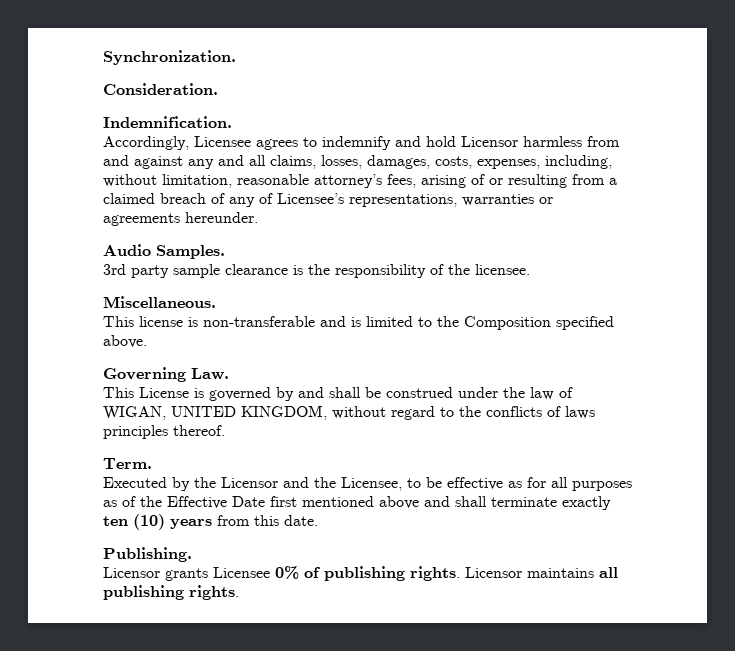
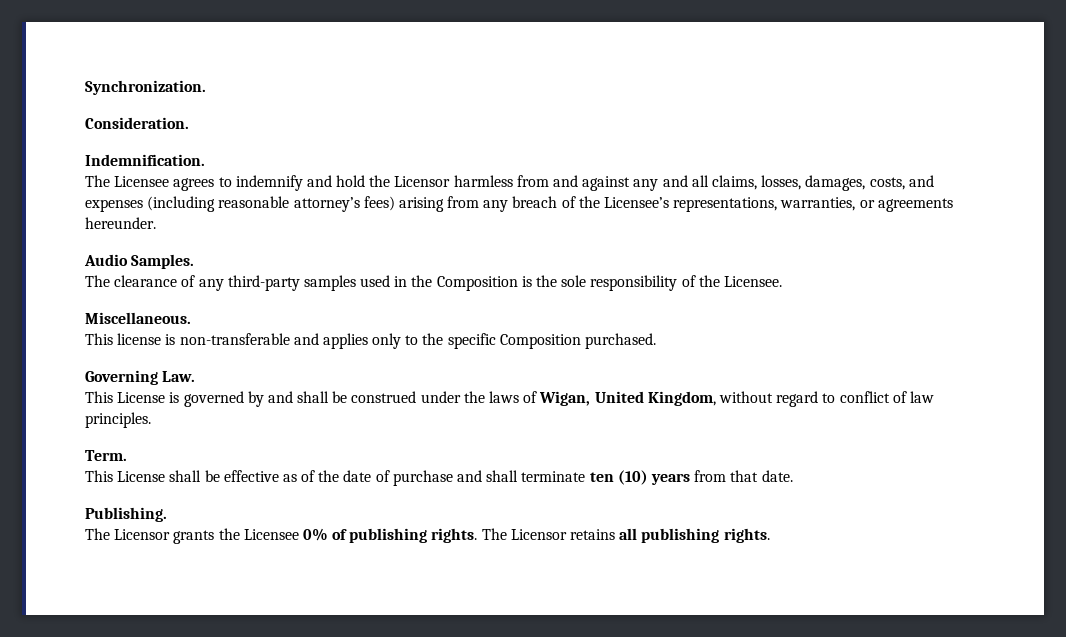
- Accordingly, Licensee agrees to indemnify and hold Licensor harmless from and against any and all claims, losses, damages, costs, expenses, including, without limitation, reasonable attorney’s fees, arising of or resulting from a claimed breach of any of Licensee’s representations, warranties or agreements hereunder.
+ The Licensee agrees to indemnify and hold the Licensor harmless from and against any and all claims, losses, damages, costs, and expenses (including reasonable attorney’s fees) arising from any breach of the Licensee’s representations, warranties, or agreements hereunder.
- 3rd party sample clearance is the responsibility of the licensee.
+ The clearance of any third-party samples used in the Composition is the sole responsibility of the Licensee.
- This license is non-transferable and is limited to the Composition specified above.
+ This license is non-transferable and applies only to the specific Composition purchased.
- This License is governed by and shall be construed under the law of WIGAN, UNITED KINGDOM, without regard to the conflicts of laws principles thereof.
+ This License is governed by and shall be construed under the laws of Wigan, United Kingdom, without regard to conflict of law principles.
  Term.
- Executed by the Licensor and the Licensee, to be effective as for all purposes as of the Effective Date first mentioned above and shall terminate exactly ten (10) years from this date.
+ This License shall be effective as of the date of purchase and shall terminate ten (10) years from that date.
- Licensor grants Licensee 0% of publishing rights.
+ The Licensor grants the Licensee 0% of publishing rights.
- Licensor maintains all publishing rights.
+ The Licensor retains all publishing rights.

